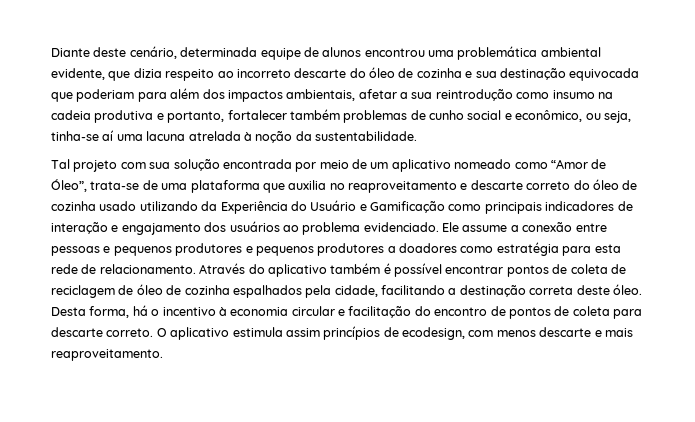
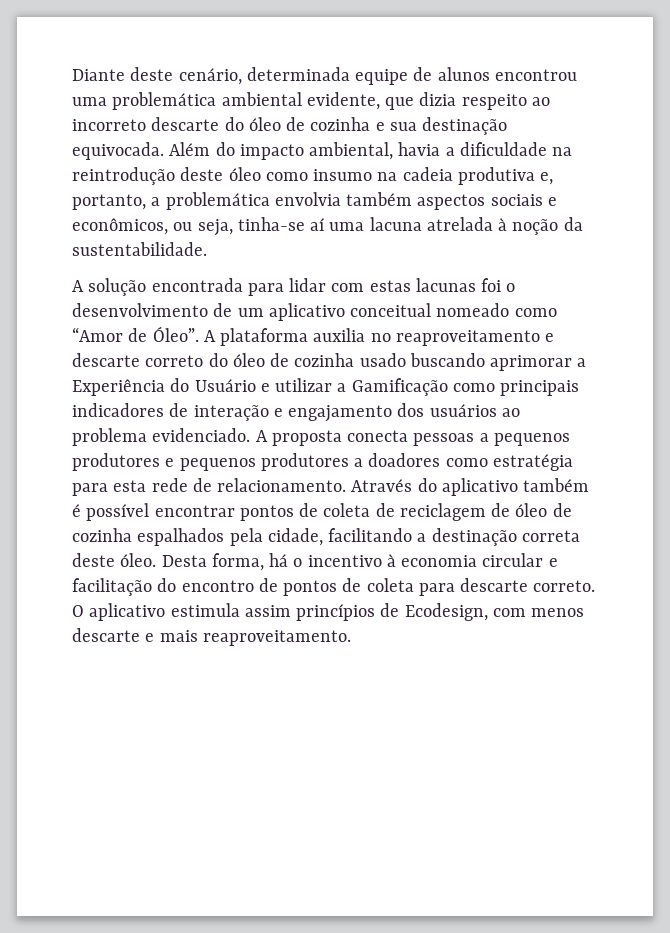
- Diante deste cenário, determinada equipe de alunos encontrou uma problemática ambiental evidente, que dizia respeito ao incorreto descarte do óleo de cozinha e sua destinação equivocada que poderiam para além dos impactos ambientais, afetar a sua reintrodução como insumo na cadeia produtiva e portanto, fortalecer também problemas de cunho social e econômico, ou seja, tinha-se aí uma lacuna atrelada à noção da sustentabilidade.
+ Diante deste cenário, determinada equipe de alunos encontrou uma problemática ambiental evidente, que dizia respeito ao incorreto descarte do óleo de cozinha e sua destinação equivocada. Além do impacto ambiental, havia a dificuldade na reintrodução deste óleo como insumo na cadeia produtiva e, portanto, a problemática envolvia também aspectos sociais e econômicos, ou seja, tinha-se aí uma lacuna atrelada à noção da sustentabilidade.
- Tal projeto com sua solução encontrada por meio de um aplicativo nomeado como “Amor de Óleo”, trata-se de uma plataforma que auxilia no reaproveitamento e descarte correto do óleo de cozinha usado utilizando da Experiência do Usuário e Gamificação como principais indicadores de interação e engajamento dos usuários ao problema evidenciado.
+ A solução encontrada para lidar com estas lacunas foi o desenvolvimento de um aplicativo conceitual nomeado como “Amor de Óleo”. A plataforma auxilia no reaproveitamento e descarte correto do óleo de cozinha usado buscando aprimorar a Experiência do Usuário e utilizar a Gamificação como principais indicadores de interação e engajamento dos usuários ao problema evidenciado.
- Ele assume a conexão entre pessoas e pequenos produtores e pequenos produtores a doadores como estratégia para esta rede de relacionamento.
+ A proposta conecta pessoas a pequenos produtores e pequenos produtores a doadores como estratégia para esta rede de relacionamento.
- O aplicativo estimula assim princípios de ecodesign, com menos descarte e mais reaproveitamento.
+ O aplicativo estimula assim princípios de Ecodesign, com menos descarte e mais reaproveitamento.

